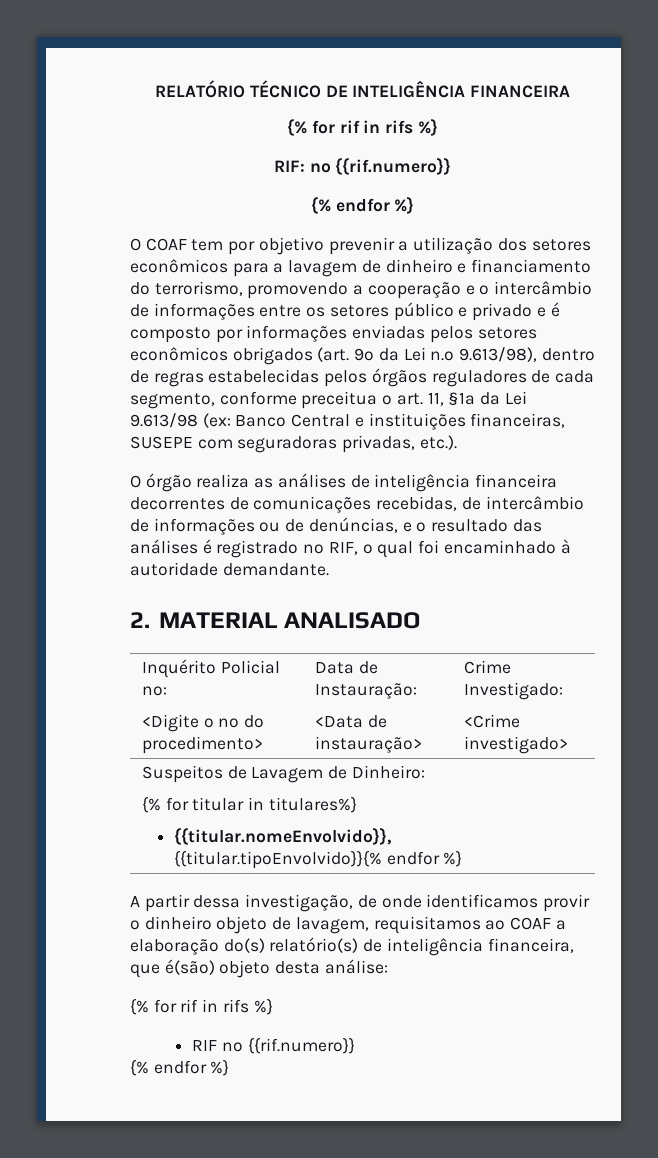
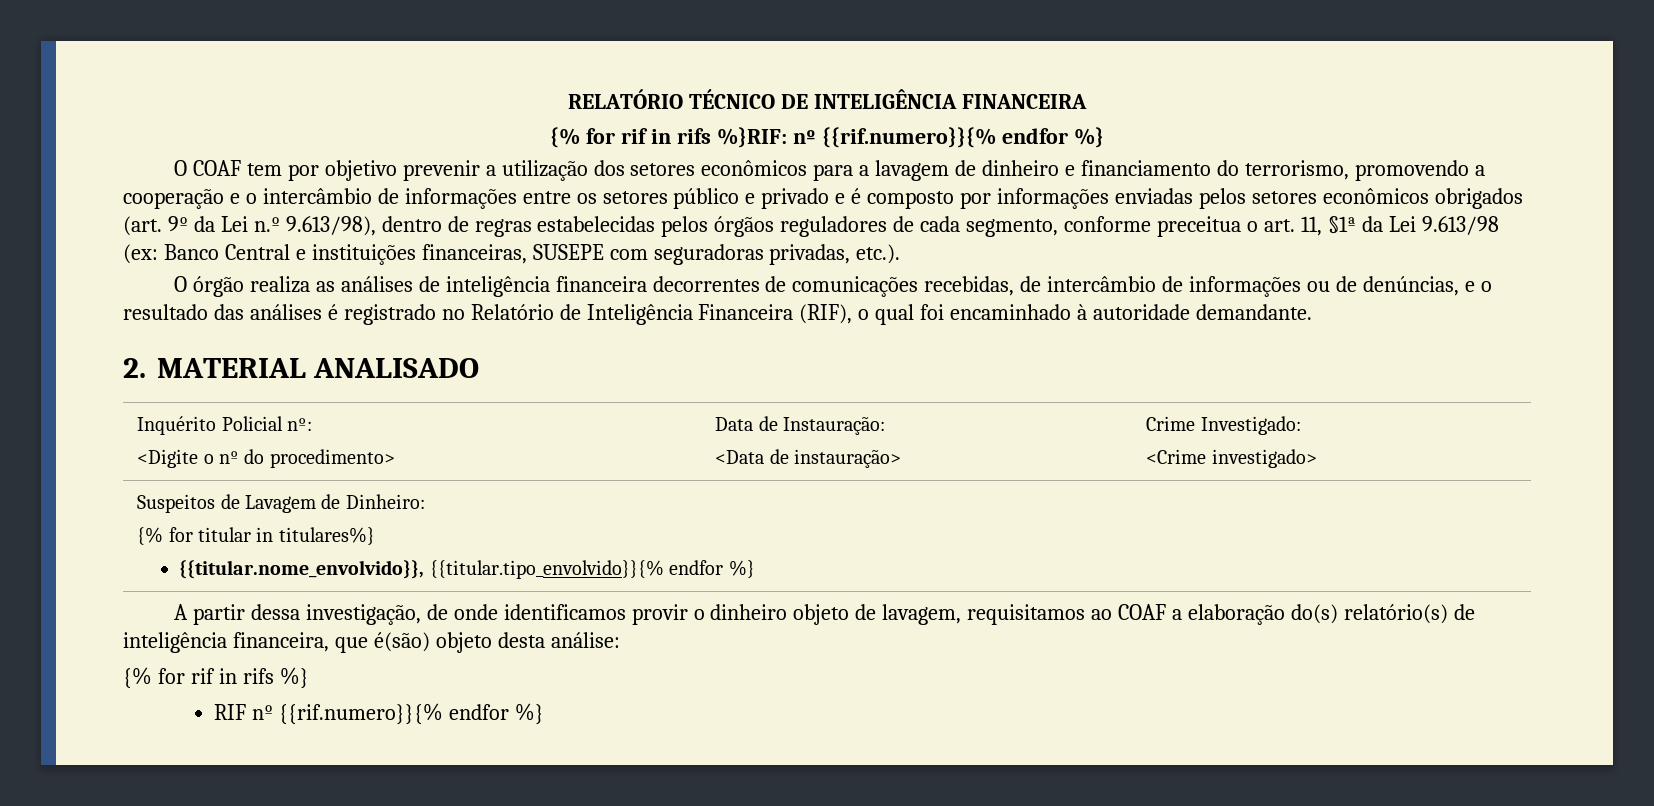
  RELATÓRIO TÉCNICO DE INTELIGÊNCIA FINANCEIRA
- {% for rif in rifs %}
- RIF: nº {{rif.numero}}
- {% endfor %}
+ {% for rif in rifs %}RIF: nº {{rif.numero}}{% endfor %}
- O órgão realiza as análises de inteligência financeira decorrentes de comunicações recebidas, de intercâmbio de informações ou de denúncias, e o resultado das análises é registrado no RIF, o qual foi encaminhado à autoridade demandante.
+ O órgão realiza as análises de inteligência financeira decorrentes de comunicações recebidas, de intercâmbio de informações ou de denúncias, e o resultado das análises é registrado no Relatório de Inteligência Financeira (RIF), o qual foi encaminhado à autoridade demandante.
  Suspeitos de Lavagem de Dinheiro:
  {% for titular in titulares%}
- {{titular.nomeEnvolvido}}, {{titular.tipoEnvolvido}}{% endfor %}
+ {{titular.nome_envolvido}}, {{titular.tipo_envolvido}}{% endfor %}
- RIF nº {{rif.numero}}
- {% endfor %}
+ RIF nº {{rif.numero}}{% endfor %}

